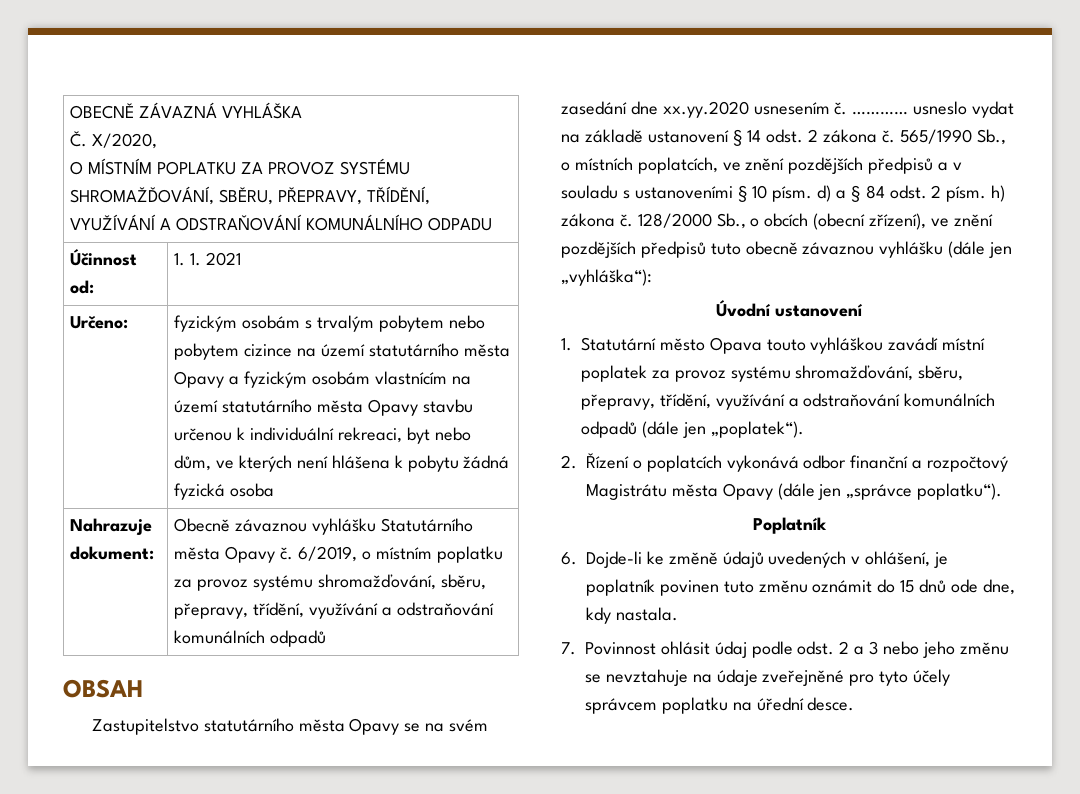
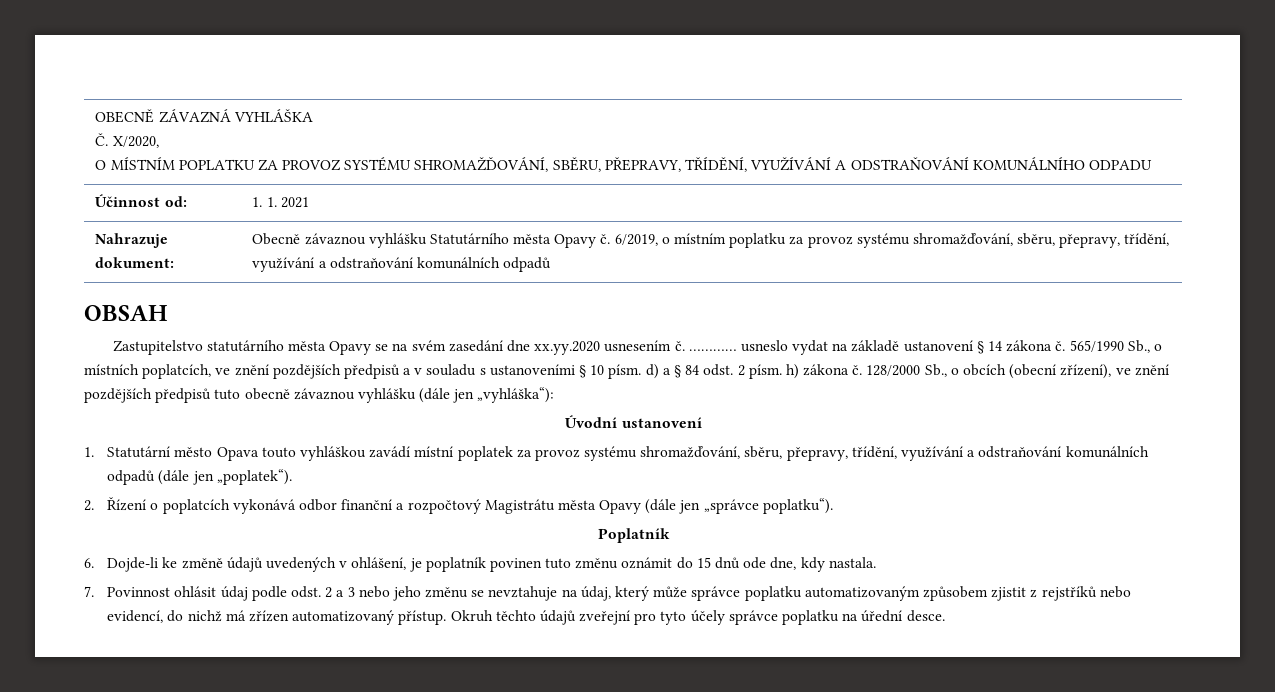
- Určeno: | fyzickým osobám s trvalým pobytem nebo pobytem cizince na území statutárního města Opavy a fyzickým osobám vlastnícím na území statutárního města Opavy stavbu určenou k individuální rekreaci, byt nebo dům, ve kterých není hlášena k pobytu žádná fyzická osoba
- ………… usneslo vydat na základě ustanovení § 14 odst. 2 zákona č.
+ ………… usneslo vydat na základě ustanovení § 14 zákona č.
- 7. Povinnost ohlásit údaj podle odst. 2 a 3 nebo jeho změnu se nevztahuje na údaje zveřejněné pro tyto účely správcem poplatku na úřední desce.
+ 7. Povinnost ohlásit údaj podle odst. 2 a 3 nebo jeho změnu se nevztahuje na údaj, který může správce poplatku automatizovaným způsobem zjistit z rejstříků nebo evidencí, do nichž má zřízen automatizovaný přístup. Okruh těchto údajů zveřejní pro tyto účely správce poplatku na úřední desce.

